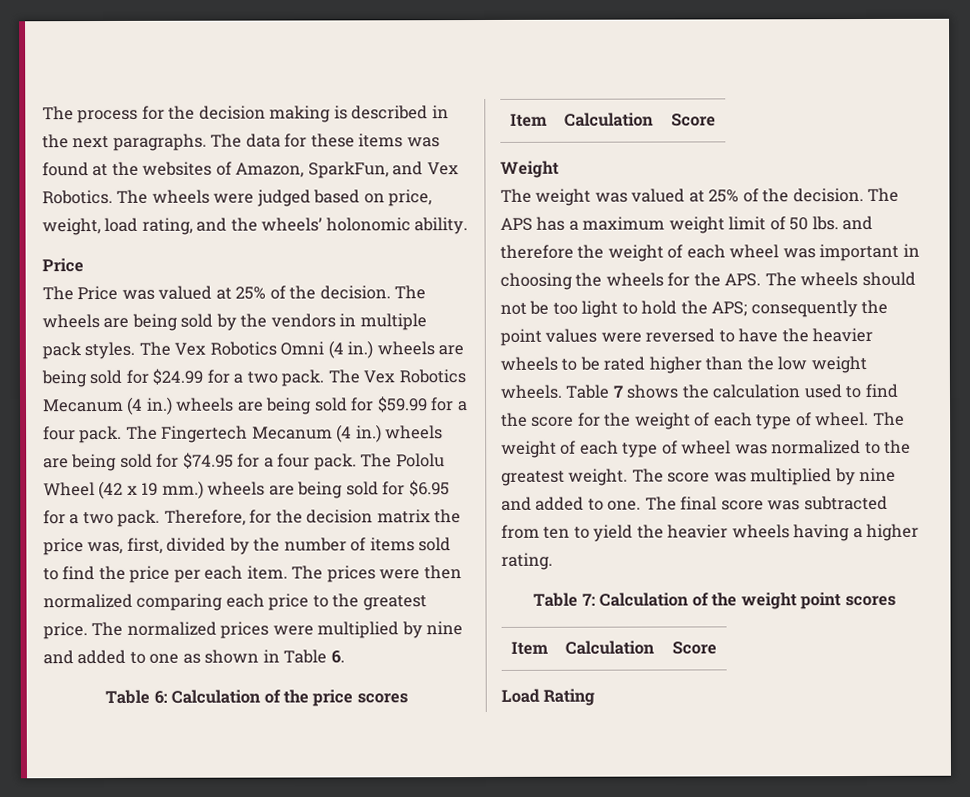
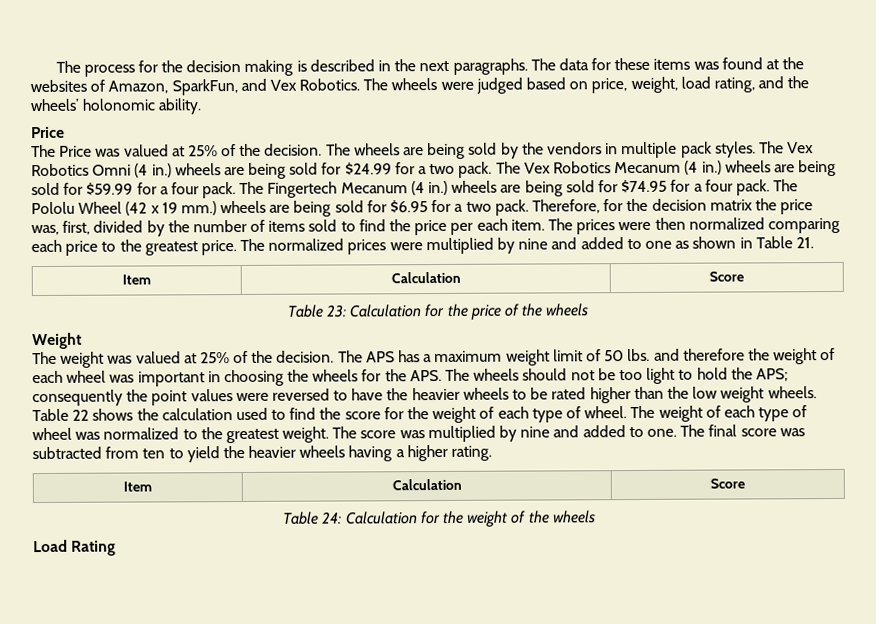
- The normalized prices were multiplied by nine and added to one as shown in Table 6.
- Table 6: Calculation of the price scores
+ The normalized prices were multiplied by nine and added to one as shown in Table 21.
  Item | Calculation | Score
+ Table 23: Calculation for the price of the wheels
- Table 7 shows the calculation used to find the score for the weight of each type of wheel.
+ Table 22 shows the calculation used to find the score for the weight of each type of wheel.
  The final score was subtracted from ten to yield the heavier wheels having a higher rating.
- Table 7: Calculation of the weight point scores
  Item | Calculation | Score
+ Table 24: Calculation for the weight of the wheels

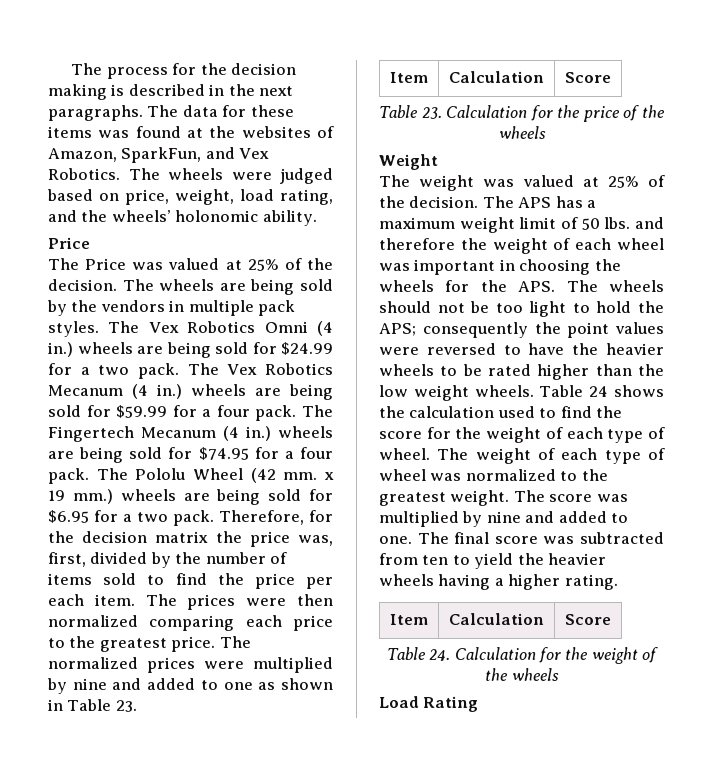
- The Pololu Wheel (42 x 19 mm.) wheels are being sold for $6.95 for a two pack.
+ The Pololu Wheel (42 mm. x 19 mm.) wheels are being sold for $6.95 for a two pack.
- The normalized prices were multiplied by nine and added to one as shown in Table 21.
+ The normalized prices were multiplied by nine and added to one as shown in Table 23.
  Item | Calculation | Score
- Table 23: Calculation for the price of the wheels
+ Table 23. Calculation for the price of the wheels
- Table 22 shows the calculation used to find the score for the weight of each type of wheel.
+ Table 24 shows the calculation used to find the score for the weight of each type of wheel.
- Table 24: Calculation for the weight of the wheels
+ Table 24. Calculation for the weight of the wheels

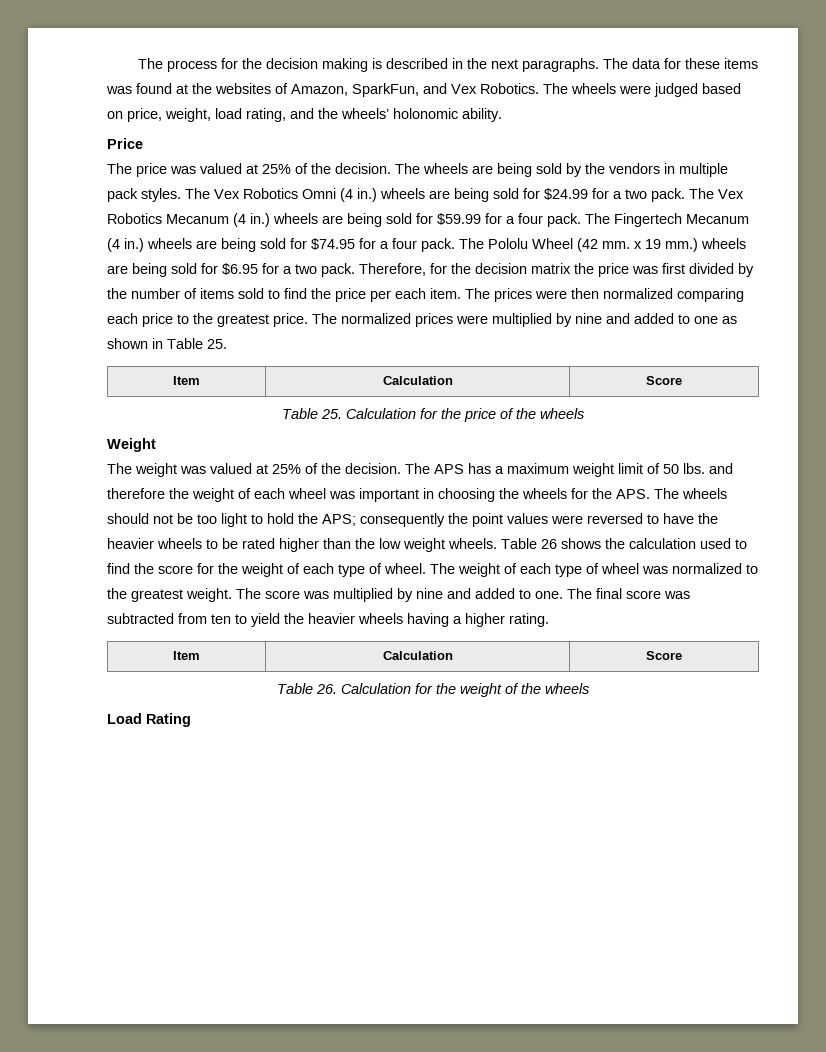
- The Price was valued at 25% of the decision.
+ The price was valued at 25% of the decision.
- Therefore, for the decision matrix the price was, first, divided by the number of items sold to find the price per each item.
+ Therefore, for the decision matrix the price was first divided by the number of items sold to find the price per each item.
- The normalized prices were multiplied by nine and added to one as shown in Table 23.
+ The normalized prices were multiplied by nine and added to one as shown in Table 25.
  Item | Calculation | Score
- Table 23. Calculation for the price of the wheels
+ Table 25. Calculation for the price of the wheels
- Table 24 shows the calculation used to find the score for the weight of each type of wheel.
+ Table 26 shows the calculation used to find the score for the weight of each type of wheel.
- Table 24. Calculation for the weight of the wheels
+ Table 26. Calculation for the weight of the wheels

